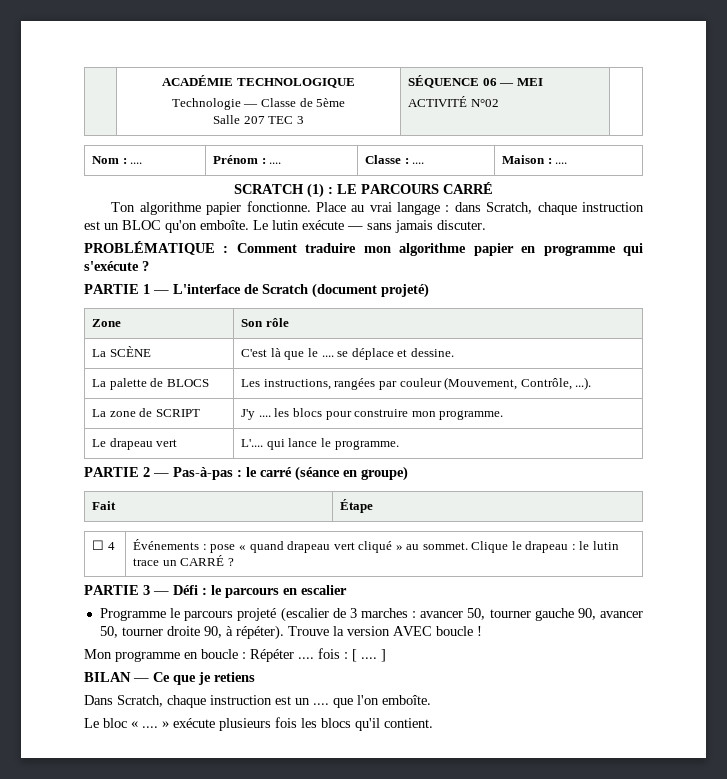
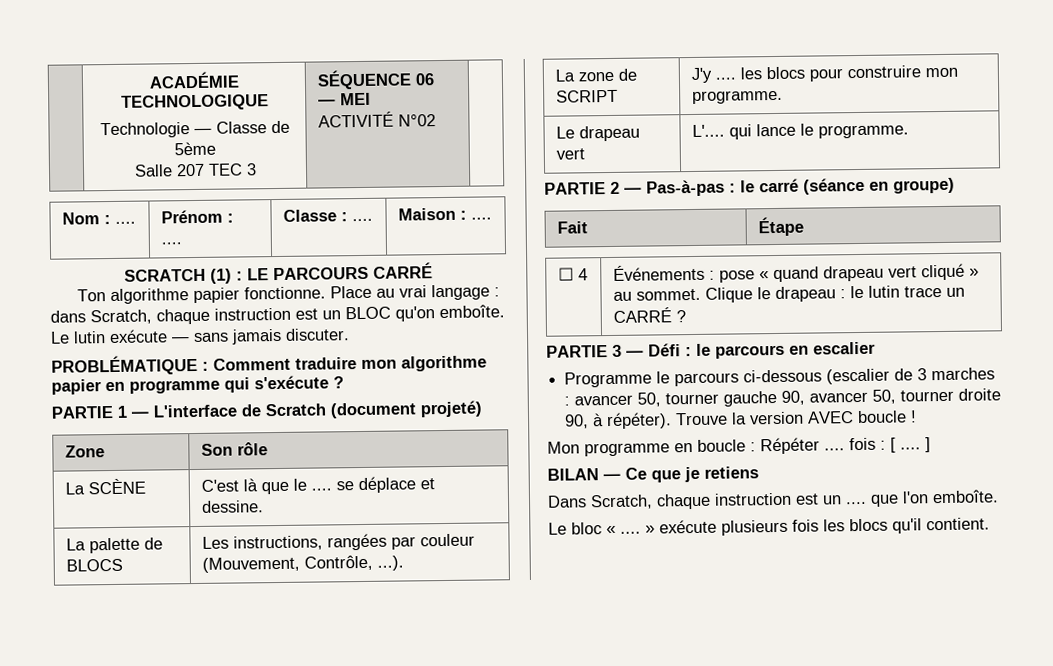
- Programme le parcours projeté (escalier de 3 marches : avancer 50, tourner gauche 90, avancer 50, tourner droite 90, à répéter).
+ Programme le parcours ci-dessous (escalier de 3 marches : avancer 50, tourner gauche 90, avancer 50, tourner droite 90, à répéter).

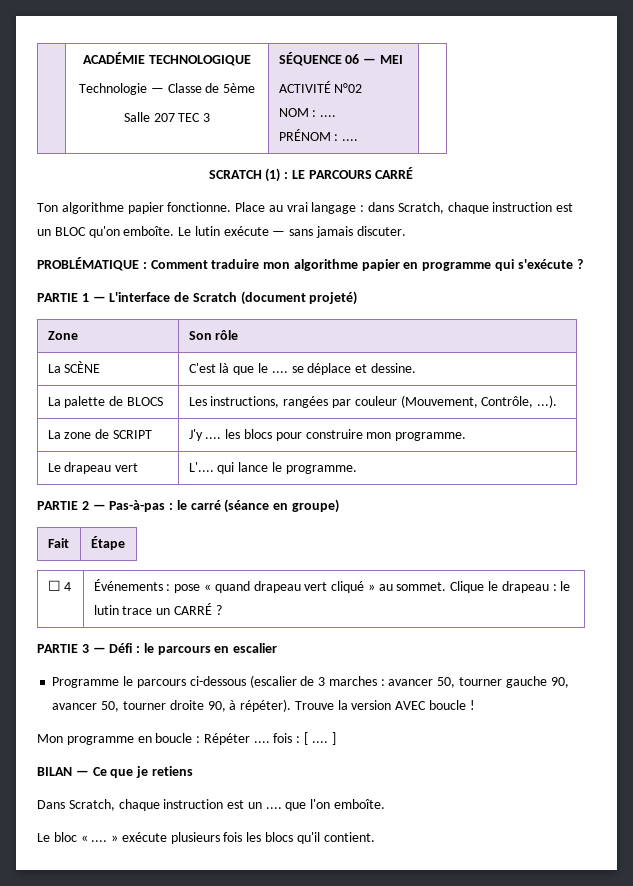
  | ACADÉMIE TECHNOLOGIQUE
  Technologie — Classe de 5ème
  Salle 207 TEC 3 | SÉQUENCE 06 — MEI
- ACTIVITÉ N°02 |
- Nom : .... | Prénom : .... | Classe : .... | Maison : ....
+ ACTIVITÉ N°02
+ NOM : ....
+ PRÉNOM : .... |

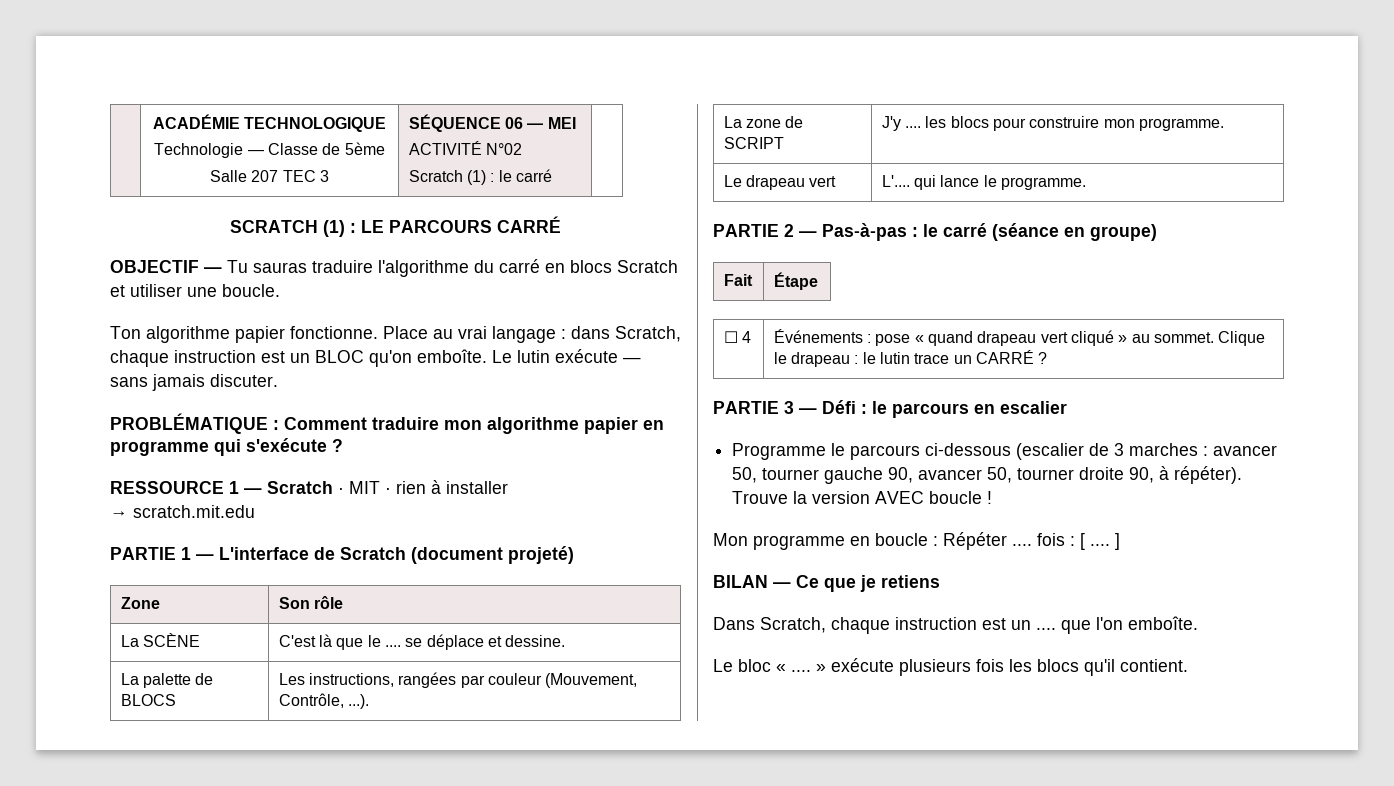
  | ACADÉMIE TECHNOLOGIQUE
  Technologie — Classe de 5ème
  Salle 207 TEC 3 | SÉQUENCE 06 — MEI
  ACTIVITÉ N°02
- NOM : ....
- PRÉNOM : .... |
+ Scratch (1) : le carré |
+ OBJECTIF — Tu sauras traduire l'algorithme du carré en blocs Scratch et utiliser une boucle.
+ RESSOURCE 1 — Scratch · MIT · rien à installer
+ → scratch.mit.edu

